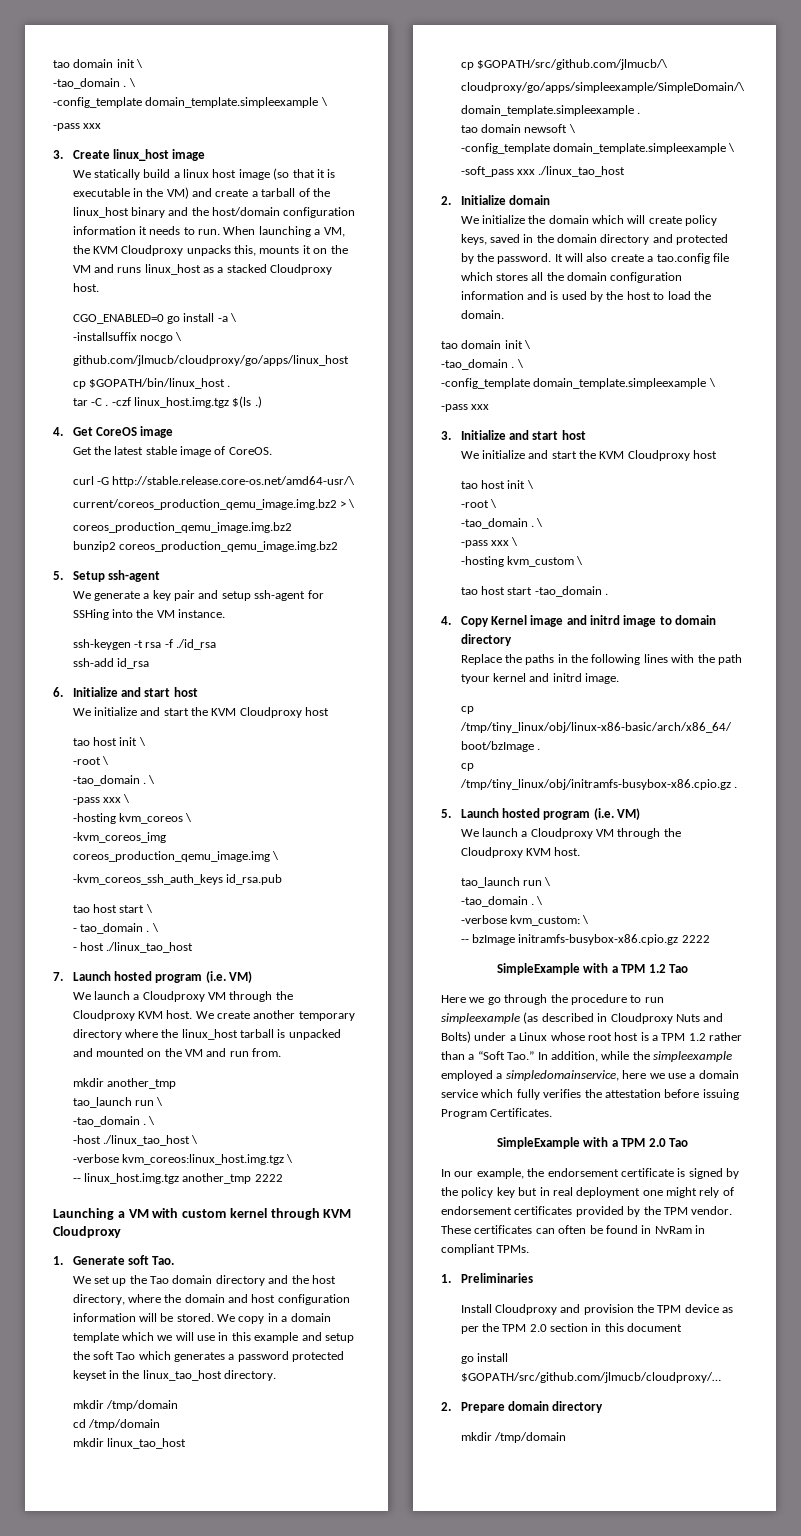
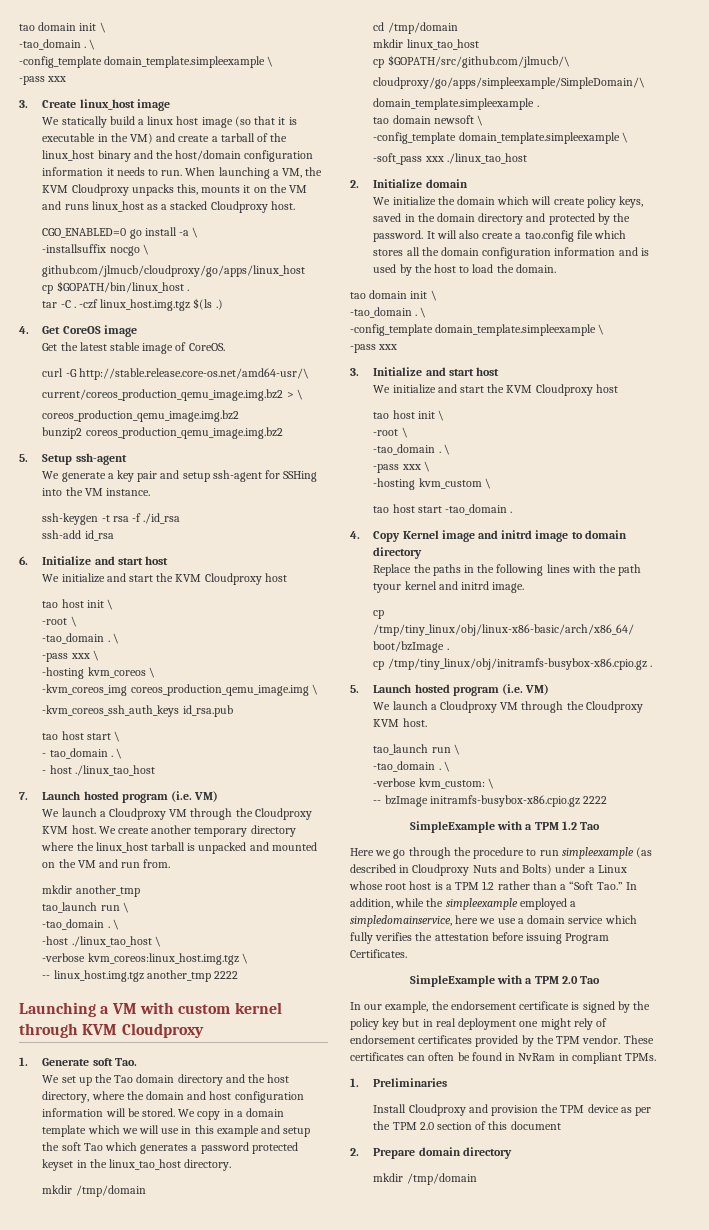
- Install Cloudproxy and provision the TPM device as per the TPM 2.0 section in this document
+ Install Cloudproxy and provision the TPM device as per the TPM 2.0 section of this document
- go install $GOPATH/src/github.com/jlmucb/cloudproxy/…

